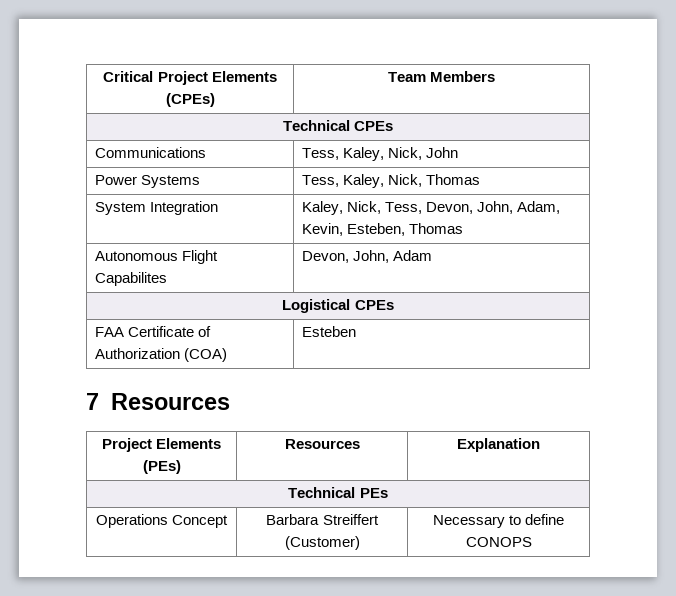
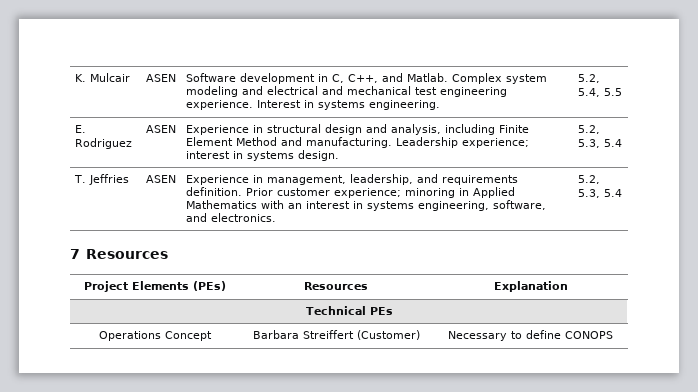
- Critical Project Elements (CPEs) | Team Members
- Technical CPEs
- Communications | Tess, Kaley, Nick, John
- Power Systems | Tess, Kaley, Nick, Thomas
- System Integration | Kaley, Nick, Tess, Devon, John, Adam, Kevin, Esteben, Thomas
- Autonomous Flight Capabilites | Devon, John, Adam
- Logistical CPEs
- FAA Certificate of Authorization (COA) | Esteben
+ K. Mulcair | ASEN | Software development in C, C++, and Matlab. Complex system modeling and electrical and mechanical test engineering experience. Interest in systems engineering. | 5.2, 5.4, 5.5
+ E. Rodriguez | ASEN | Experience in structural design and analysis, including Finite Element Method and manufacturing. Leadership experience; interest in systems design. | 5.2, 5.3, 5.4
+ T. Jeffries | ASEN | Experience in management, leadership, and requirements definition. Prior customer experience; minoring in Applied Mathematics with an interest in systems engineering, software, and electronics. | 5.2, 5.3, 5.4

